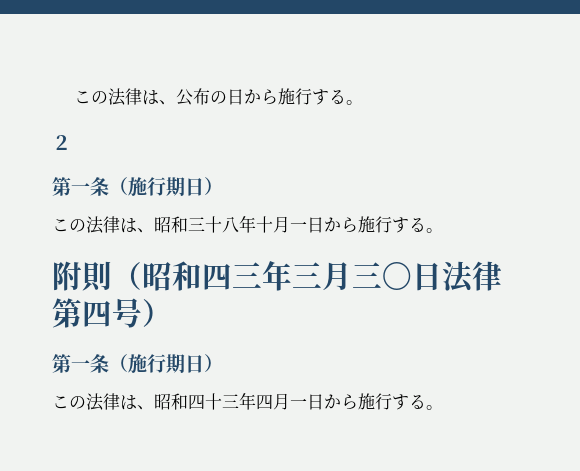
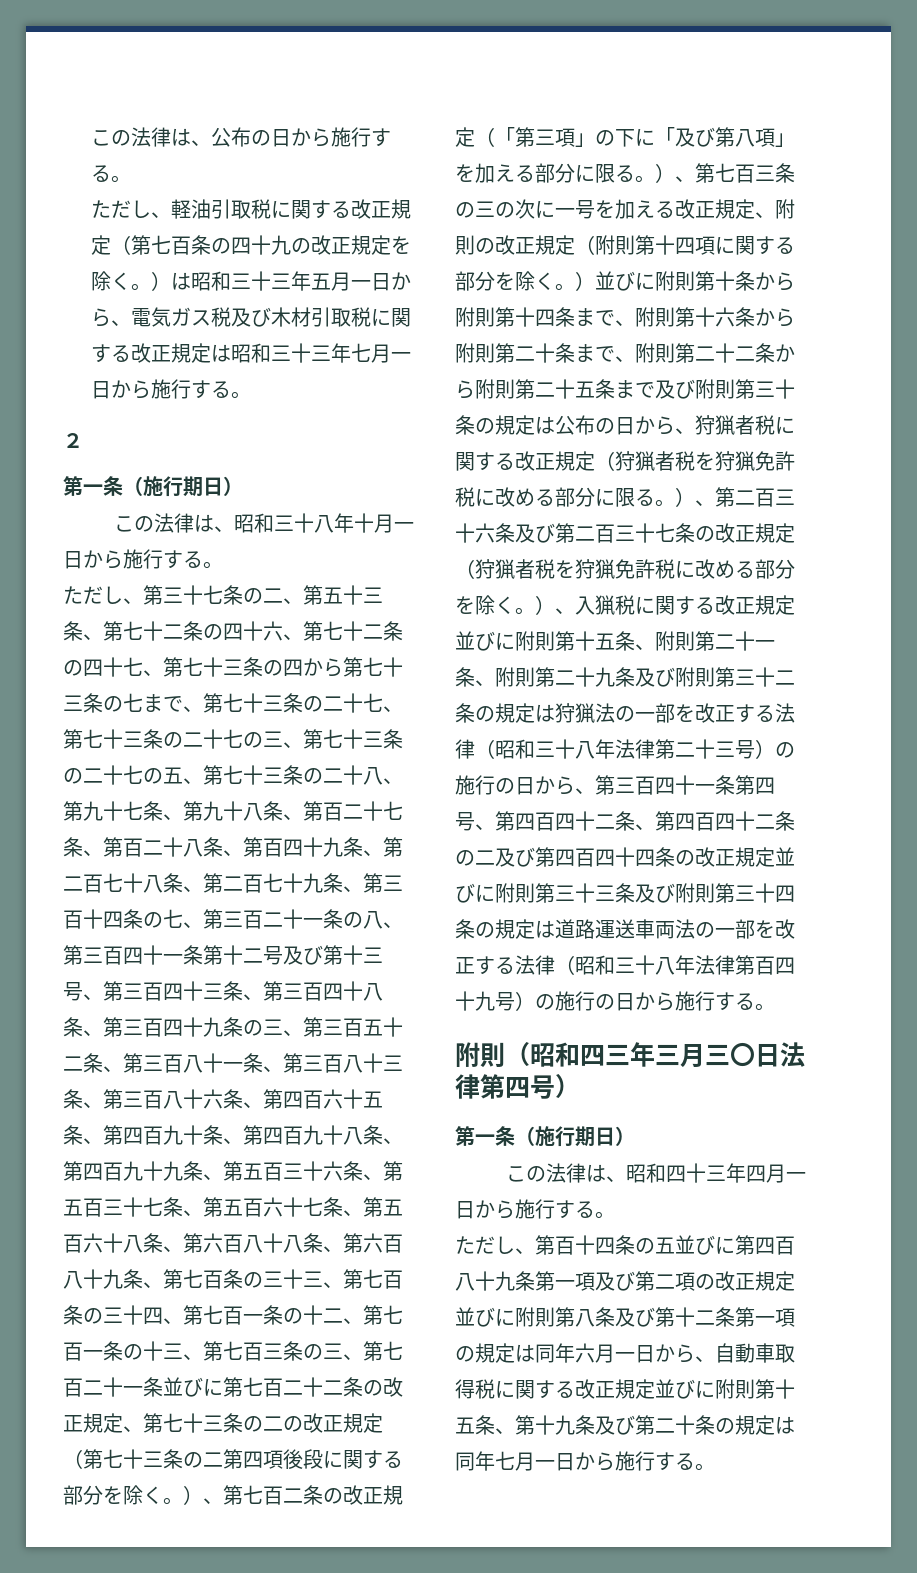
+ ただし、軽油引取税に関する改正規定（第七百条の四十九の改正規定を除く。）は昭和三十三年五月一日から、電気ガス税及び木材引取税に関する改正規定は昭和三十三年七月一日から施行する。
+ ただし、第三十七条の二、第五十三条、第七十二条の四十六、第七十二条の四十七、第七十三条の四から第七十三条の七まで、第七十三条の二十七、第七十三条の二十七の三、第七十三条の二十七の五、第七十三条の二十八、第九十七条、第九十八条、第百二十七条、第百二十八条、第百四十九条、第二百七十八条、第二百七十九条、第三百十四条の七、第三百二十一条の八、第三百四十一条第十二号及び第十三号、第三百四十三条、第三百四十八条、第三百四十九条の三、第三百五十二条、第三百八十一条、第三百八十三条、第三百八十六条、第四百六十五条、第四百九十条、第四百九十八条、第四百九十九条、第五百三十六条、第五百三十七条、第五百六十七条、第五百六十八条、第六百八十八条、第六百八十九条、第七百条の三十三、第七百条の三十四、第七百一条の十二、第七百一条の十三、第七百三条の三、第七百二十一条並びに第七百二十二条の改正規定、第七十三条の二の改正規定（第七十三条の二第四項後段に関する部分を除く。）、第七百二条の改正規定（「第三項」の下に「及び第八項」を加える部分に限る。）、第七百三条の三の次に一号を加える改正規定、附則の改正規定（附則第十四項に関する部分を除く。）並びに附則第十条から附則第十四条まで、附則第十六条から附則第二十条まで、附則第二十二条から附則第二十五条まで及び附則第三十条の規定は公布の日から、狩猟者税に関する改正規定（狩猟者税を狩猟免許税に改める部分に限る。）、第二百三十六条及び第二百三十七条の改正規定（狩猟者税を狩猟免許税に改める部分を除く。）、入猟税に関する改正規定並びに附則第十五条、附則第二十一条、附則第二十九条及び附則第三十二条の規定は狩猟法の一部を改正する法律（昭和三十八年法律第二十三号）の施行の日から、第三百四十一条第四号、第四百四十二条、第四百四十二条の二及び第四百四十四条の改正規定並びに附則第三十三条及び附則第三十四条の規定は道路運送車両法の一部を改正する法律（昭和三十八年法律第百四十九号）の施行の日から施行する。
+ ただし、第百十四条の五並びに第四百八十九条第一項及び第二項の改正規定並びに附則第八条及び第十二条第一項の規定は同年六月一日から、自動車取得税に関する改正規定並びに附則第十五条、第十九条及び第二十条の規定は同年七月一日から施行する。

